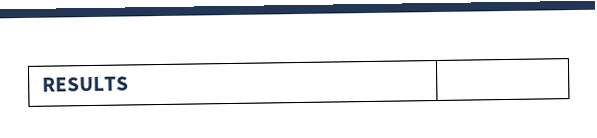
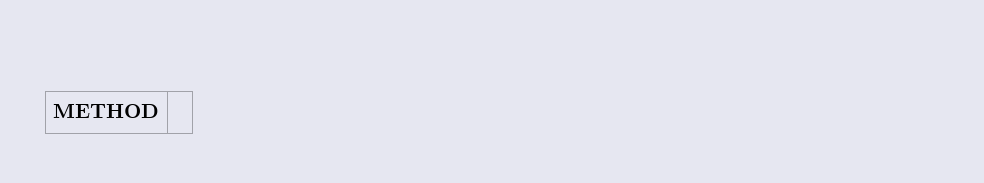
- RESULTS |
+ METHOD |

